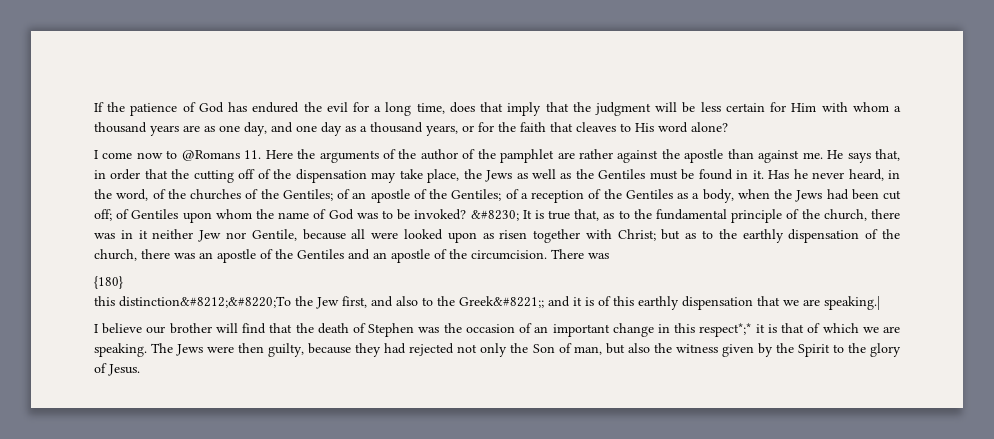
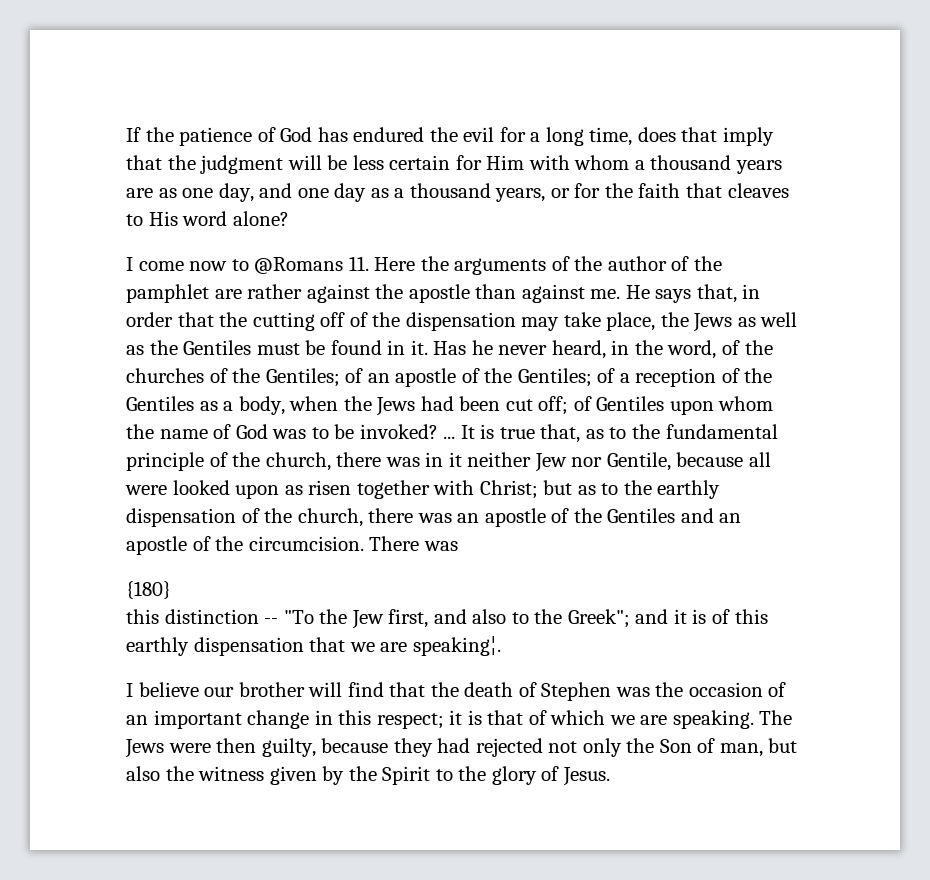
- of Gentiles upon whom the name of God was to be invoked? &#8230;
+ of Gentiles upon whom the name of God was to be invoked? ...
- this distinction&#8212;&#8220;To the Jew first, and also to the Greek&#8221;; and it is of this earthly dispensation that we are speaking.|
+ this distinction -- "To the Jew first, and also to the Greek"; and it is of this earthly dispensation that we are speaking¦.
- I believe our brother will find that the death of Stephen was the occasion of an important change in this respect*;* it is that of which we are speaking.
+ I believe our brother will find that the death of Stephen was the occasion of an important change in this respect; it is that of which we are speaking.

